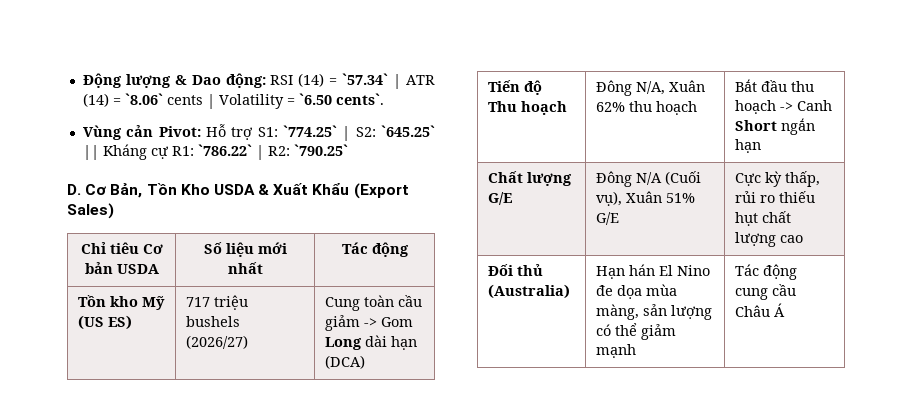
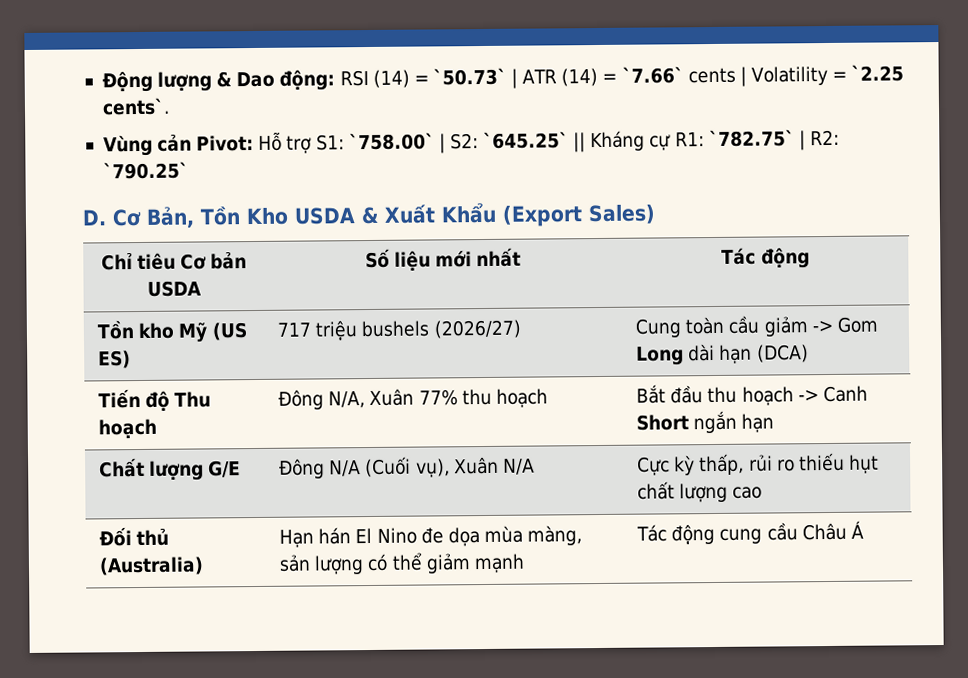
- Động lượng & Dao động: RSI (14) = `57.34` | ATR (14) = `8.06` cents | Volatility = `6.50 cents`.
+ Động lượng & Dao động: RSI (14) = `50.73` | ATR (14) = `7.66` cents | Volatility = `2.25 cents`.
- Vùng cản Pivot: Hỗ trợ S1: `774.25` | S2: `645.25` || Kháng cự R1: `786.22` | R2: `790.25`
+ Vùng cản Pivot: Hỗ trợ S1: `758.00` | S2: `645.25` || Kháng cự R1: `782.75` | R2: `790.25`
- Tiến độ Thu hoạch | Đông N/A, Xuân 62% thu hoạch | Bắt đầu thu hoạch -> Canh Short ngắn hạn
+ Tiến độ Thu hoạch | Đông N/A, Xuân 77% thu hoạch | Bắt đầu thu hoạch -> Canh Short ngắn hạn
- Chất lượng G/E | Đông N/A (Cuối vụ), Xuân 51% G/E | Cực kỳ thấp, rủi ro thiếu hụt chất lượng cao
+ Chất lượng G/E | Đông N/A (Cuối vụ), Xuân N/A | Cực kỳ thấp, rủi ro thiếu hụt chất lượng cao

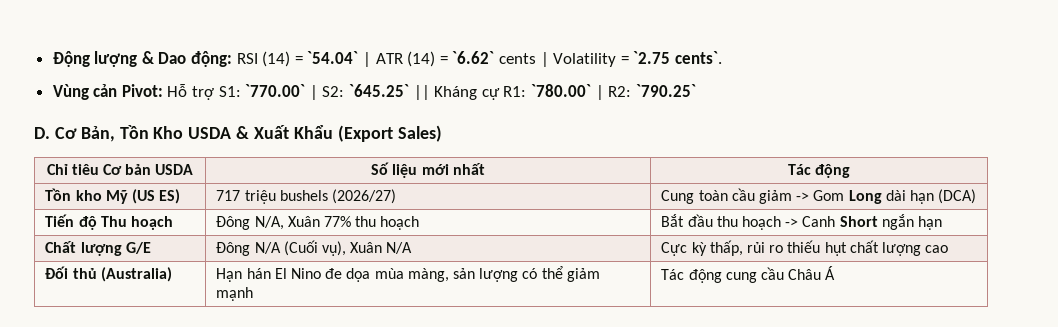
- Động lượng & Dao động: RSI (14) = `50.73` | ATR (14) = `7.66` cents | Volatility = `2.25 cents`.
+ Động lượng & Dao động: RSI (14) = `54.04` | ATR (14) = `6.62` cents | Volatility = `2.75 cents`.
- Vùng cản Pivot: Hỗ trợ S1: `758.00` | S2: `645.25` || Kháng cự R1: `782.75` | R2: `790.25`
+ Vùng cản Pivot: Hỗ trợ S1: `770.00` | S2: `645.25` || Kháng cự R1: `780.00` | R2: `790.25`

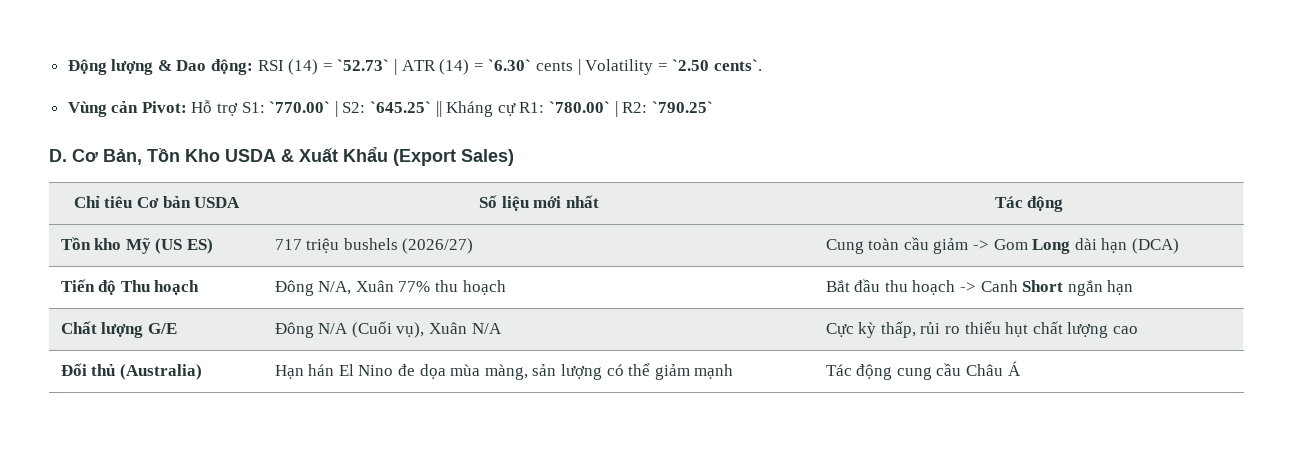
- Động lượng & Dao động: RSI (14) = `54.04` | ATR (14) = `6.62` cents | Volatility = `2.75 cents`.
+ Động lượng & Dao động: RSI (14) = `52.73` | ATR (14) = `6.30` cents | Volatility = `2.50 cents`.

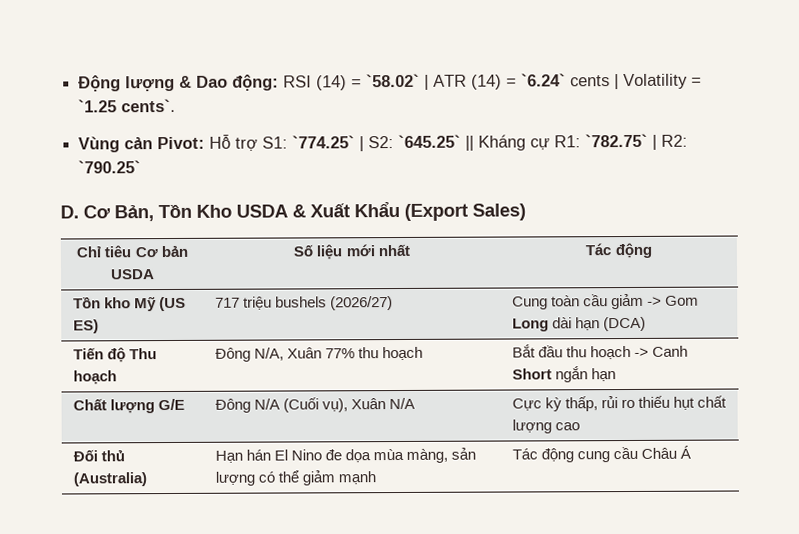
- Động lượng & Dao động: RSI (14) = `52.73` | ATR (14) = `6.30` cents | Volatility = `2.50 cents`.
+ Động lượng & Dao động: RSI (14) = `58.02` | ATR (14) = `6.24` cents | Volatility = `1.25 cents`.
- Vùng cản Pivot: Hỗ trợ S1: `770.00` | S2: `645.25` || Kháng cự R1: `780.00` | R2: `790.25`
+ Vùng cản Pivot: Hỗ trợ S1: `774.25` | S2: `645.25` || Kháng cự R1: `782.75` | R2: `790.25`

